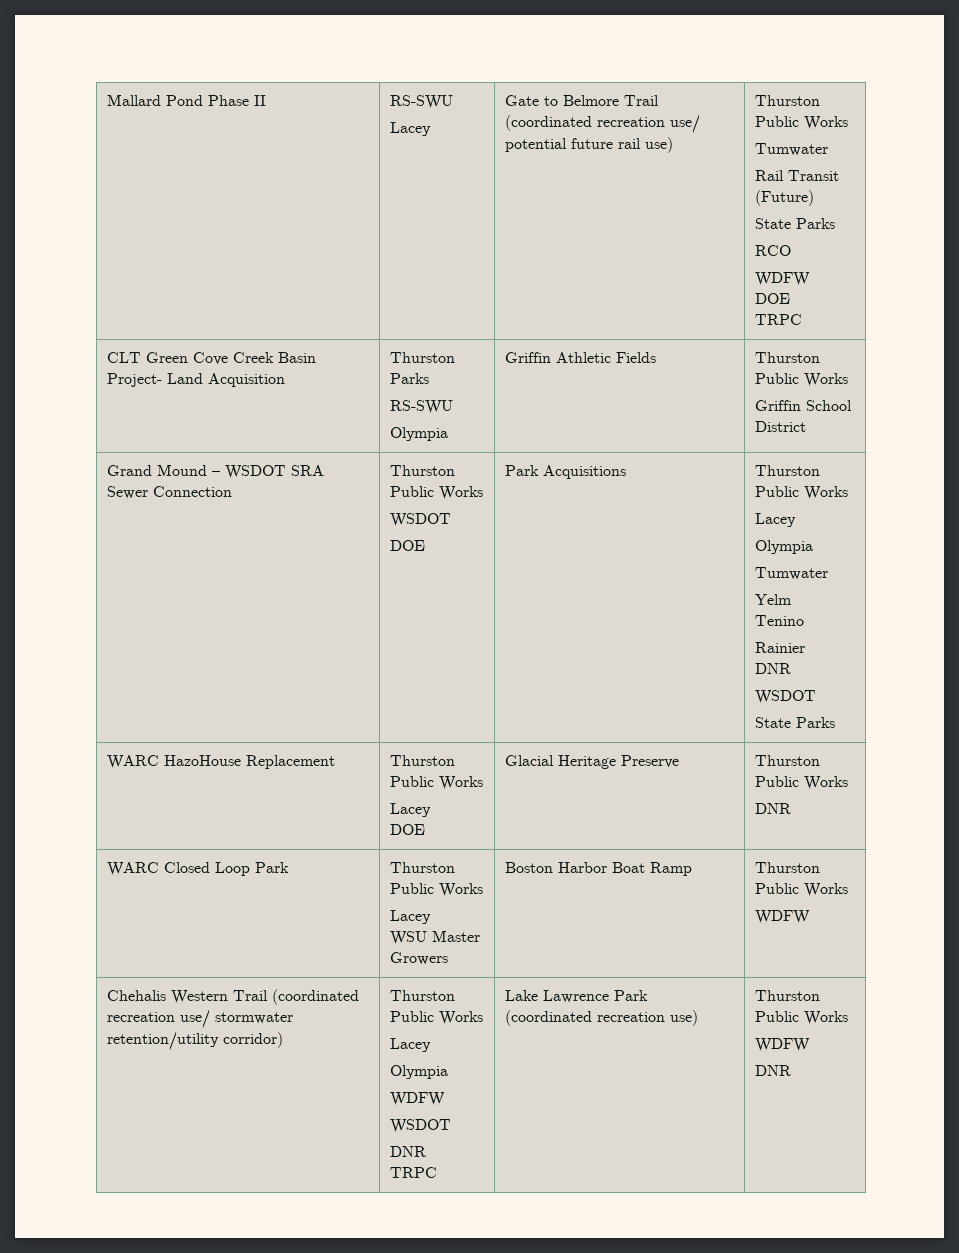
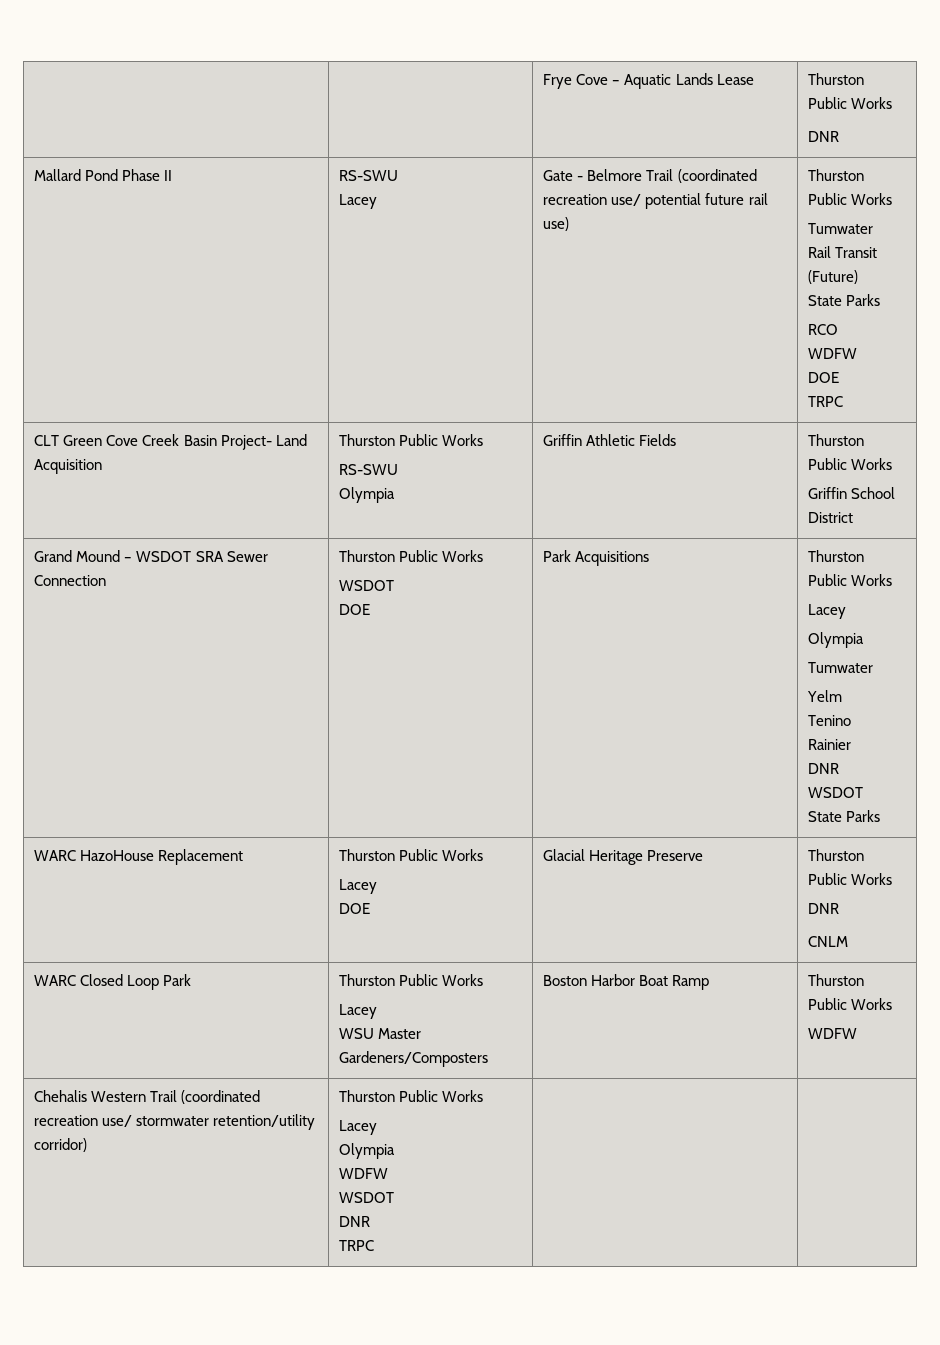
+ | | Frye Cove – Aquatic Lands Lease | Thurston Public Works
+ DNR
  Mallard Pond Phase II | RS-SWU
- Lacey | Gate to Belmore Trail (coordinated recreation use/ potential future rail use) | Thurston Public Works
+ Lacey | Gate - Belmore Trail (coordinated recreation use/ potential future rail use) | Thurston Public Works
- CLT Green Cove Creek Basin Project- Land Acquisition | Thurston Parks
+ CLT Green Cove Creek Basin Project- Land Acquisition | Thurston Public Works
  WARC HazoHouse Replacement | Thurston Public Works
  Lacey
  DOE | Glacial Heritage Preserve | Thurston Public Works
  DNR
+ CNLM
  WARC Closed Loop Park | Thurston Public Works
  Lacey
- WSU Master Growers | Boston Harbor Boat Ramp | Thurston Public Works
+ WSU Master Gardeners/Composters | Boston Harbor Boat Ramp | Thurston Public Works
  Chehalis Western Trail (coordinated recreation use/ stormwater retention/utility corridor) | Thurston Public Works
  Lacey
  Olympia
  WDFW
  WSDOT
  DNR
- TRPC | Lake Lawrence Park (coordinated recreation use) | Thurston Public Works
- WDFW
- DNR
+ TRPC | |

